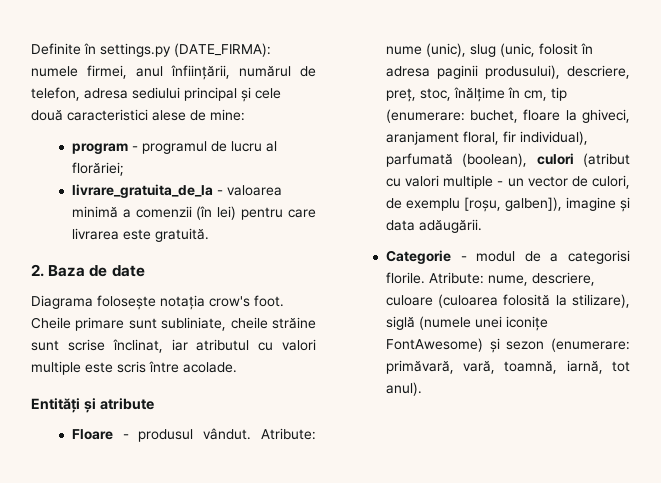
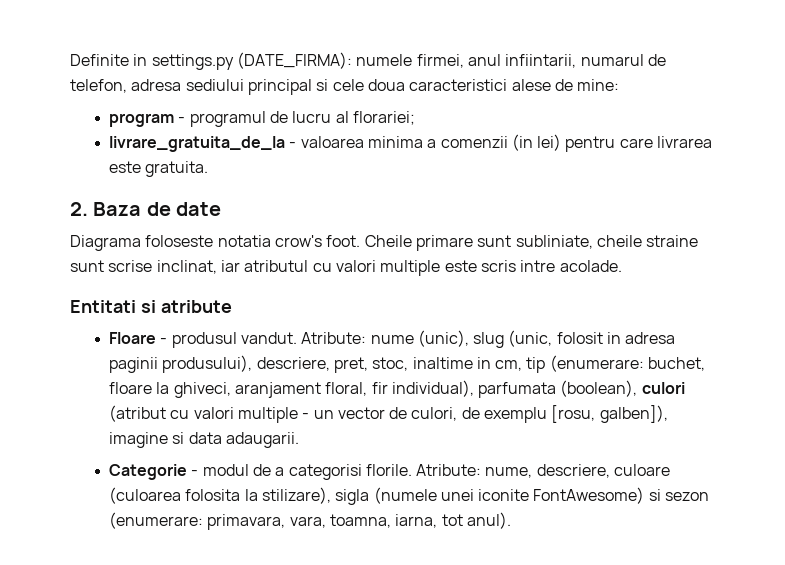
- Definite în settings.py (DATE_FIRMA): numele firmei, anul înființării, numărul de telefon, adresa sediului principal și cele două caracteristici alese de mine:
+ Definite in settings.py (DATE_FIRMA): numele firmei, anul infiintarii, numarul de telefon, adresa sediului principal si cele doua caracteristici alese de mine:
- program - programul de lucru al florăriei;
+ program - programul de lucru al florariei;
- livrare_gratuita_de_la - valoarea minimă a comenzii (în lei) pentru care livrarea este gratuită.
+ livrare_gratuita_de_la - valoarea minima a comenzii (in lei) pentru care livrarea este gratuita.
- Diagrama folosește notația crow's foot.
+ Diagrama foloseste notatia crow's foot.
- Cheile primare sunt subliniate, cheile străine sunt scrise înclinat, iar atributul cu valori multiple este scris între acolade.
+ Cheile primare sunt subliniate, cheile straine sunt scrise inclinat, iar atributul cu valori multiple este scris intre acolade.
- Entități și atribute
+ Entitati si atribute
- Floare - produsul vândut.
+ Floare - produsul vandut.
- Atribute: nume (unic), slug (unic, folosit în adresa paginii produsului), descriere, preț, stoc, înălțime în cm, tip (enumerare: buchet, floare la ghiveci, aranjament floral, fir individual), parfumată (boolean), culori (atribut cu valori multiple - un vector de culori, de exemplu [roșu, galben]), imagine și data adăugării.
+ Atribute: nume (unic), slug (unic, folosit in adresa paginii produsului), descriere, pret, stoc, inaltime in cm, tip (enumerare: buchet, floare la ghiveci, aranjament floral, fir individual), parfumata (boolean), culori (atribut cu valori multiple - un vector de culori, de exemplu [rosu, galben]), imagine si data adaugarii.
- Atribute: nume, descriere, culoare (culoarea folosită la stilizare), siglă (numele unei iconițe FontAwesome) și sezon (enumerare: primăvară, vară, toamnă, iarnă, tot anul).
+ Atribute: nume, descriere, culoare (culoarea folosita la stilizare), sigla (numele unei iconite FontAwesome) si sezon (enumerare: primavara, vara, toamna, iarna, tot anul).

